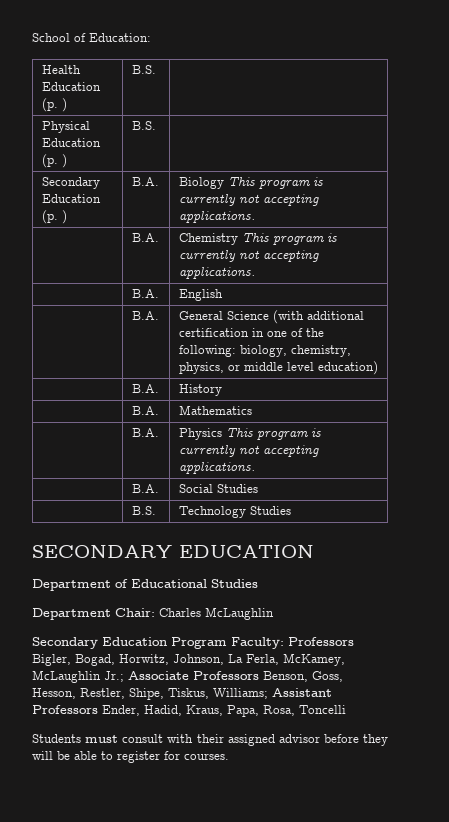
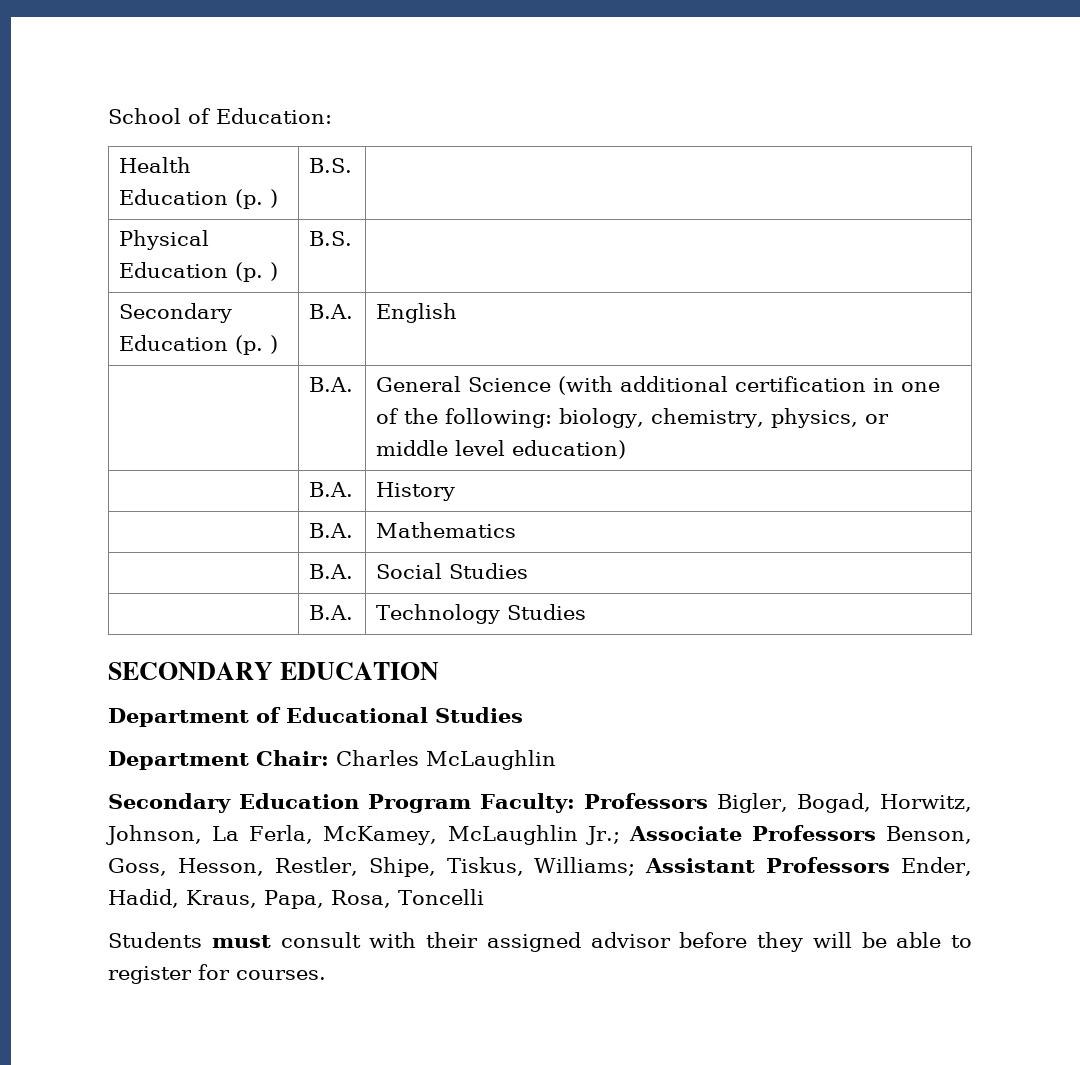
- Secondary Education (p. ) | B.A. | Biology This program is currently not accepting applications.
- | B.A. | Chemistry This program is currently not accepting applications.
- | B.A. | English
+ Secondary Education (p. ) | B.A. | English
- | B.A. | Physics This program is currently not accepting applications.
- | B.S. | Technology Studies
+ | B.A. | Technology Studies

